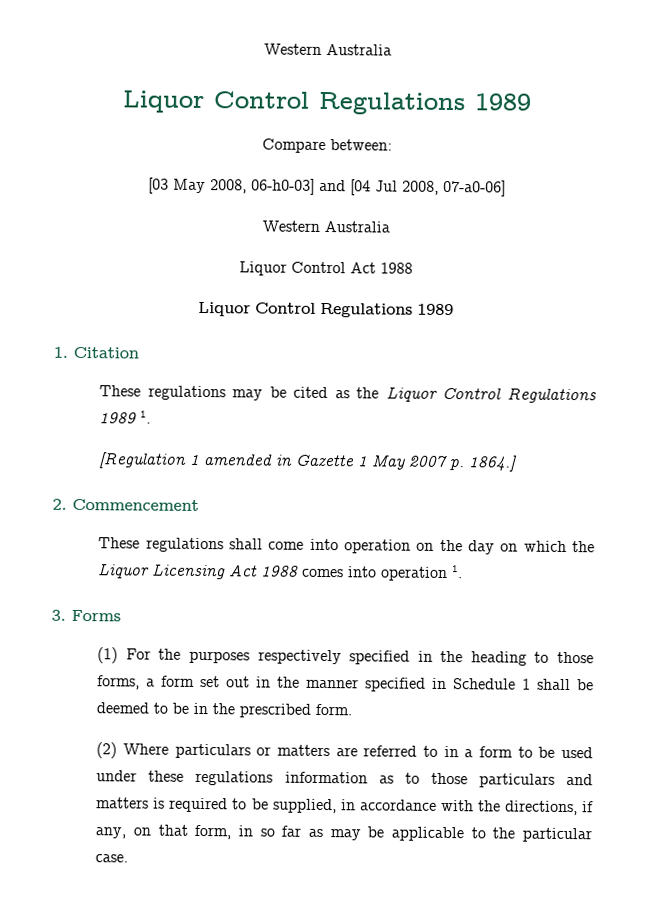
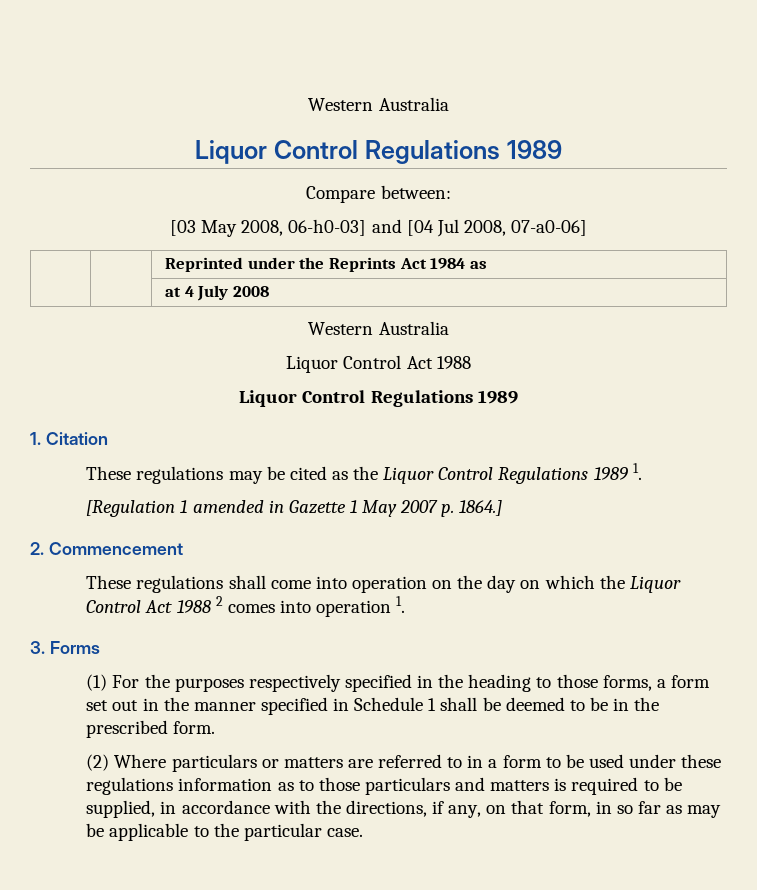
+ | | Reprinted under the Reprints Act 1984 as
+ | | at 4 July 2008
- These regulations shall come into operation on the day on which the Liquor Licensing Act 1988 comes into operation 1.
+ These regulations shall come into operation on the day on which the Liquor Control Act 1988 2 comes into operation 1.

